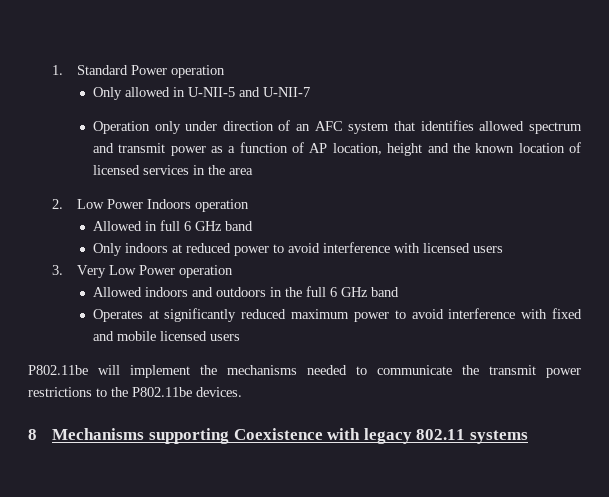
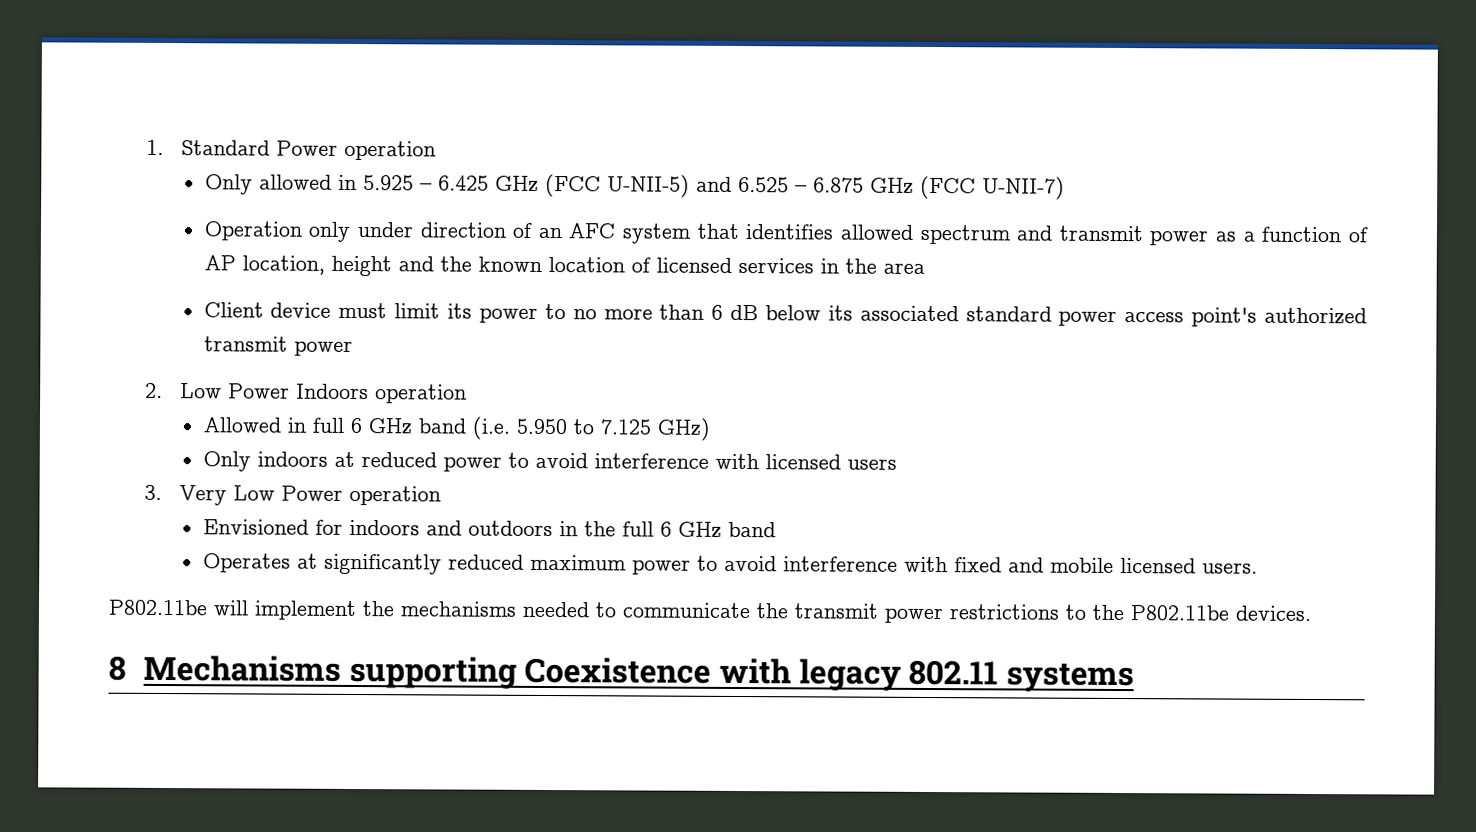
- Only allowed in U-NII-5 and U-NII-7
+ Only allowed in 5.925 – 6.425 GHz (FCC U-NII-5) and 6.525 – 6.875 GHz (FCC U-NII-7)
+ Client device must limit its power to no more than 6 dB below its associated standard power access point's authorized transmit power
- Allowed in full 6 GHz band
+ Allowed in full 6 GHz band (i.e. 5.950 to 7.125 GHz)
- Allowed indoors and outdoors in the full 6 GHz band
+ Envisioned for indoors and outdoors in the full 6 GHz band
- Operates at significantly reduced maximum power to avoid interference with fixed and mobile licensed users
+ Operates at significantly reduced maximum power to avoid interference with fixed and mobile licensed users.

